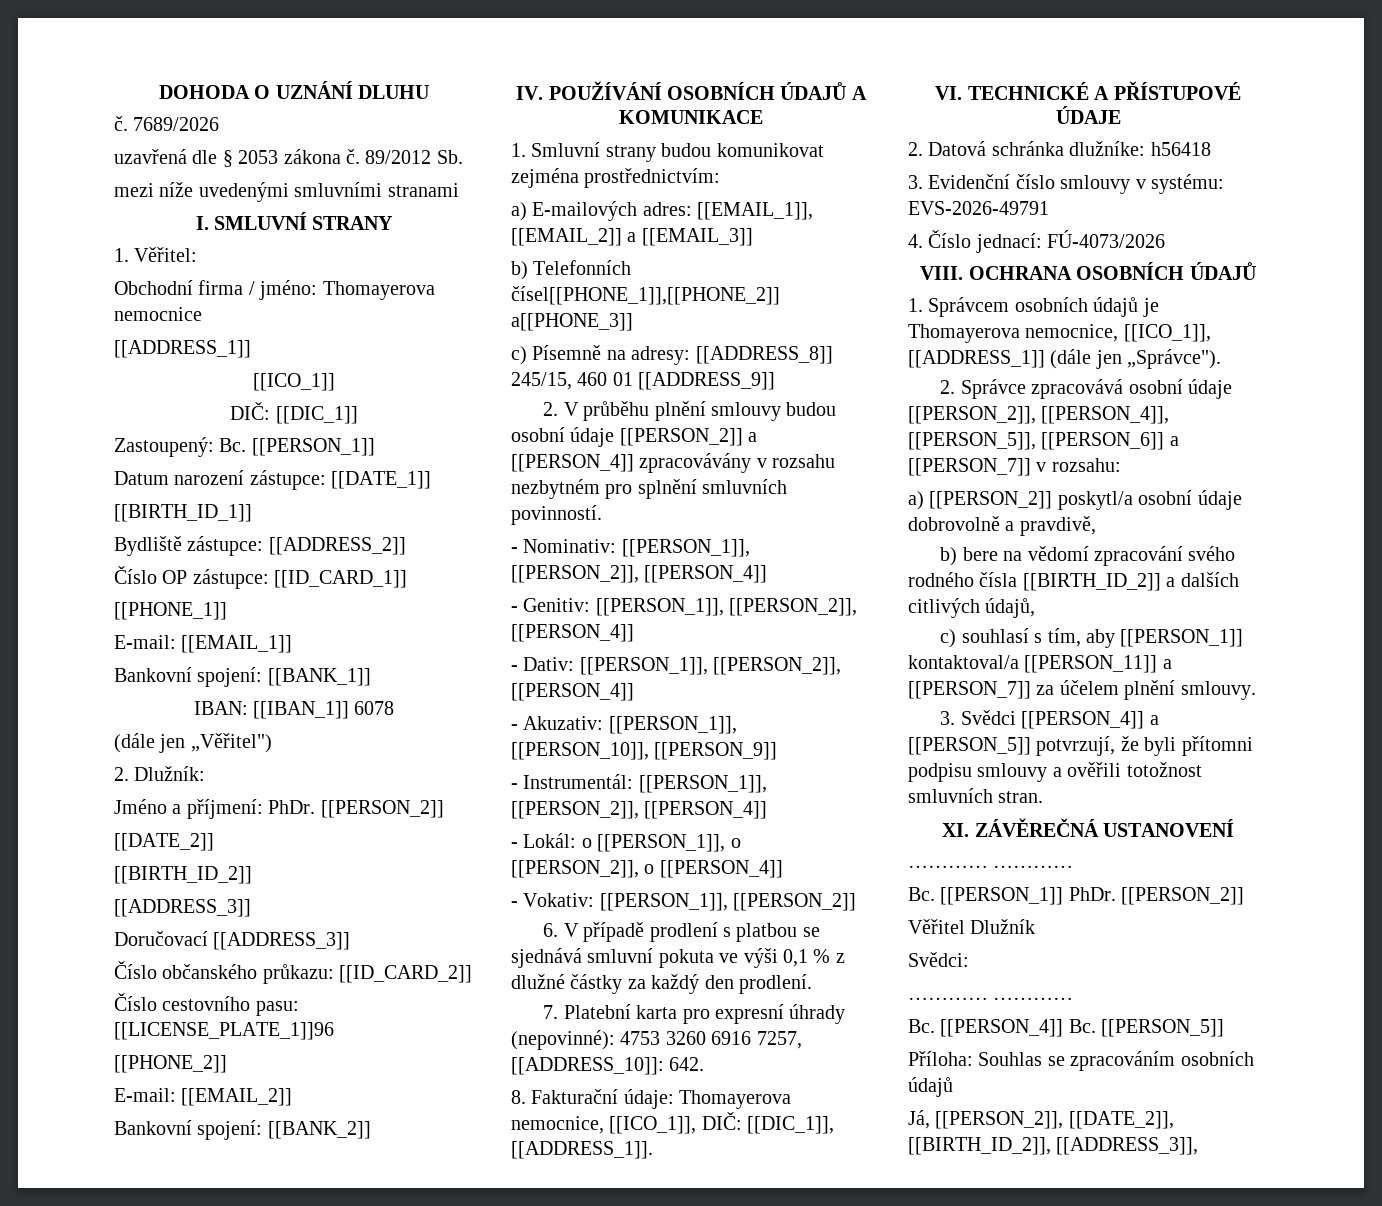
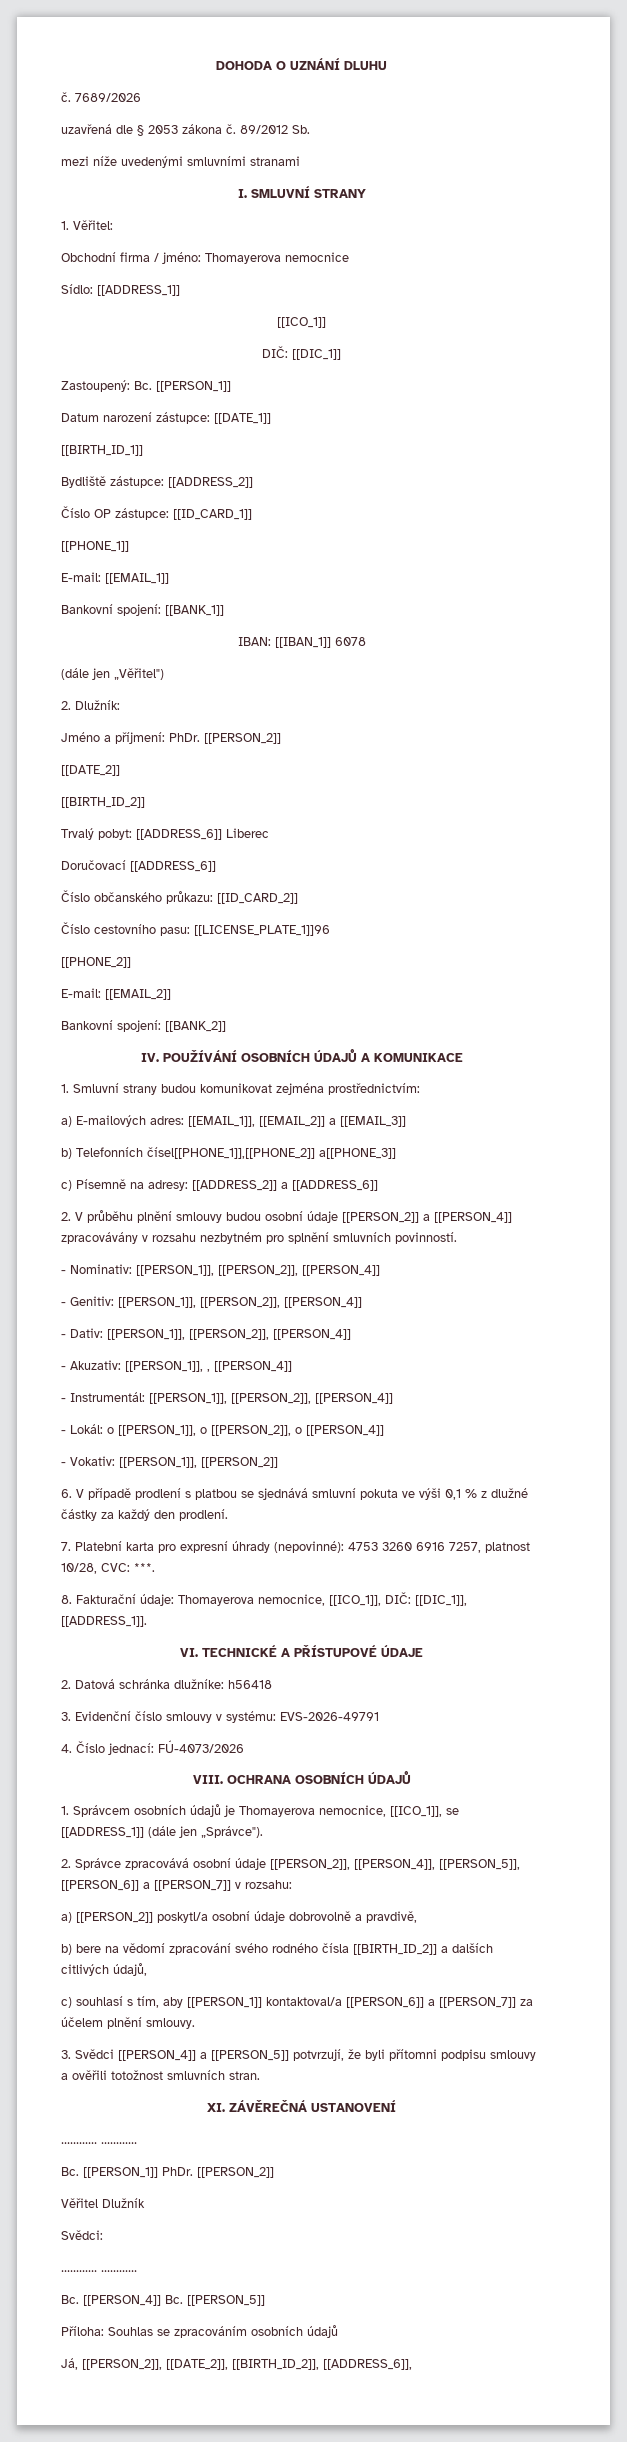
  Obchodní firma / jméno: Thomayerova nemocnice
- [[ADDRESS_1]]
+ Sídlo: [[ADDRESS_1]]
  [[DATE_2]]
  [[BIRTH_ID_2]]
- [[ADDRESS_3]]
+ Trvalý pobyt: [[ADDRESS_6]] Liberec
- Doručovací [[ADDRESS_3]]
+ Doručovací [[ADDRESS_6]]
- c) Písemně na adresy: [[ADDRESS_8]] 245/15, 460 01 [[ADDRESS_9]]
+ c) Písemně na adresy: [[ADDRESS_2]] a [[ADDRESS_6]]
- - Akuzativ: [[PERSON_1]], [[PERSON_10]], [[PERSON_9]]
+ - Akuzativ: [[PERSON_1]], , [[PERSON_4]]
- 7. Platební karta pro expresní úhrady (nepovinné): 4753 3260 6916 7257, [[ADDRESS_10]]: 642.
+ 7. Platební karta pro expresní úhrady (nepovinné): 4753 3260 6916 7257, platnost 10/28, CVC: ***.
- 1. Správcem osobních údajů je Thomayerova nemocnice, [[ICO_1]], [[ADDRESS_1]] (dále jen „Správce").
+ 1. Správcem osobních údajů je Thomayerova nemocnice, [[ICO_1]], se [[ADDRESS_1]] (dále jen „Správce").
- c) souhlasí s tím, aby [[PERSON_1]] kontaktoval/a [[PERSON_11]] a [[PERSON_7]] za účelem plnění smlouvy.
+ c) souhlasí s tím, aby [[PERSON_1]] kontaktoval/a [[PERSON_6]] a [[PERSON_7]] za účelem plnění smlouvy.
- Já, [[PERSON_2]], [[DATE_2]], [[BIRTH_ID_2]], [[ADDRESS_3]],
+ Já, [[PERSON_2]], [[DATE_2]], [[BIRTH_ID_2]], [[ADDRESS_6]],

